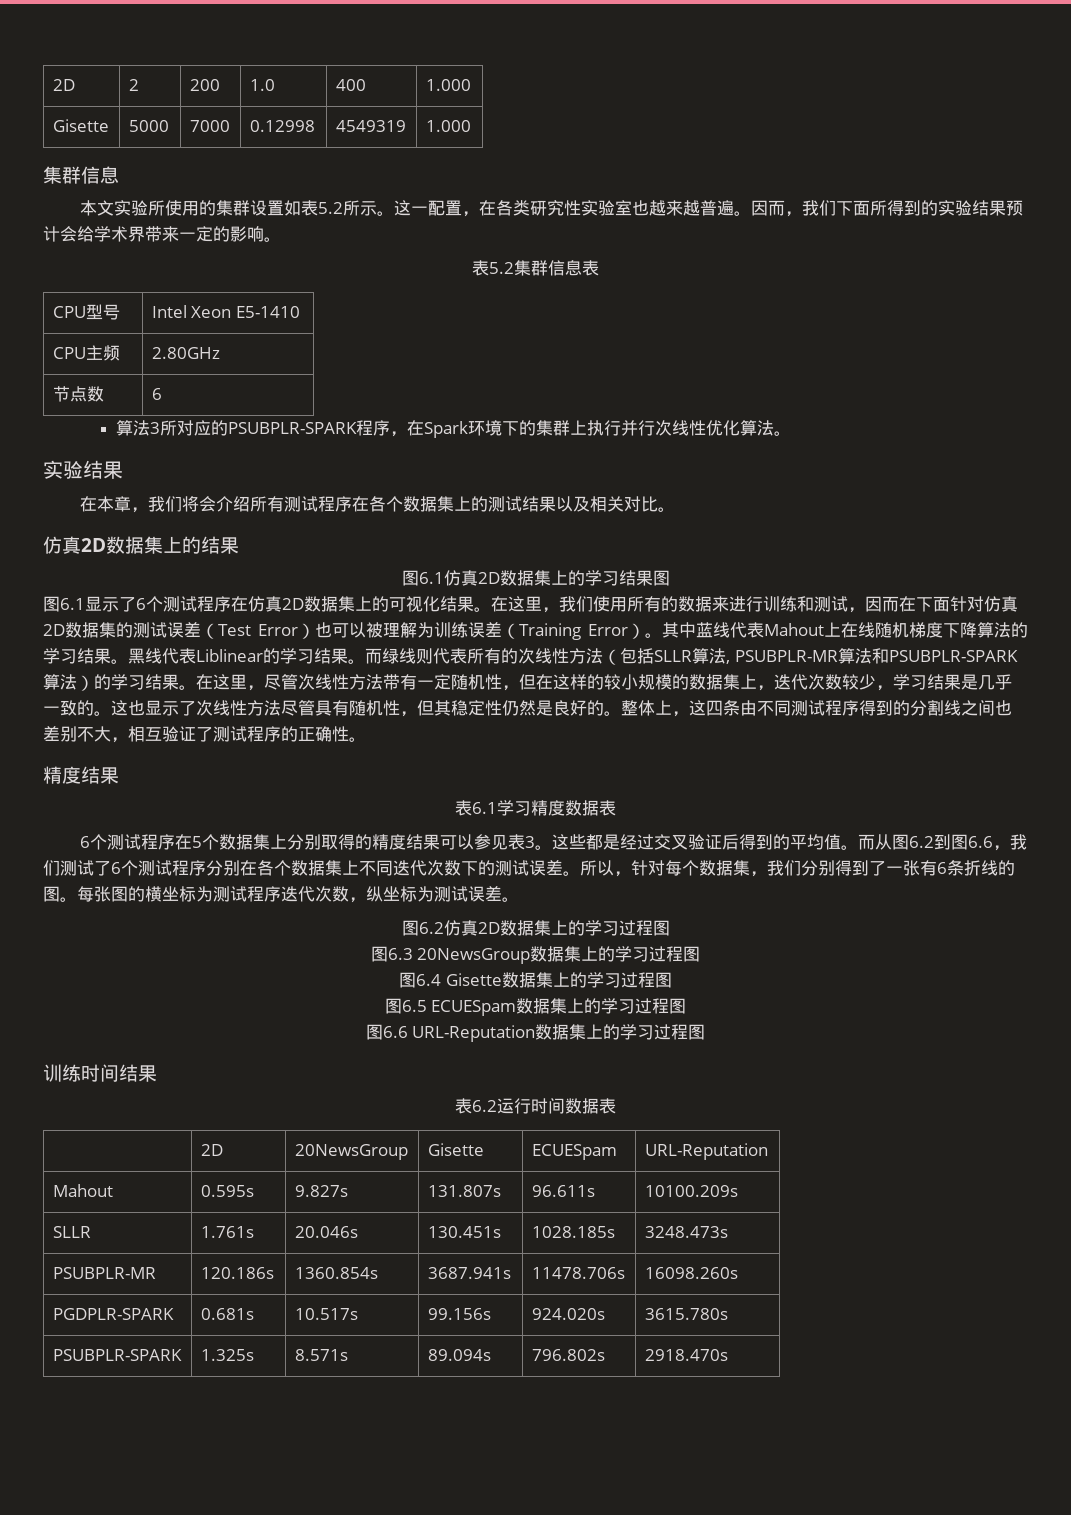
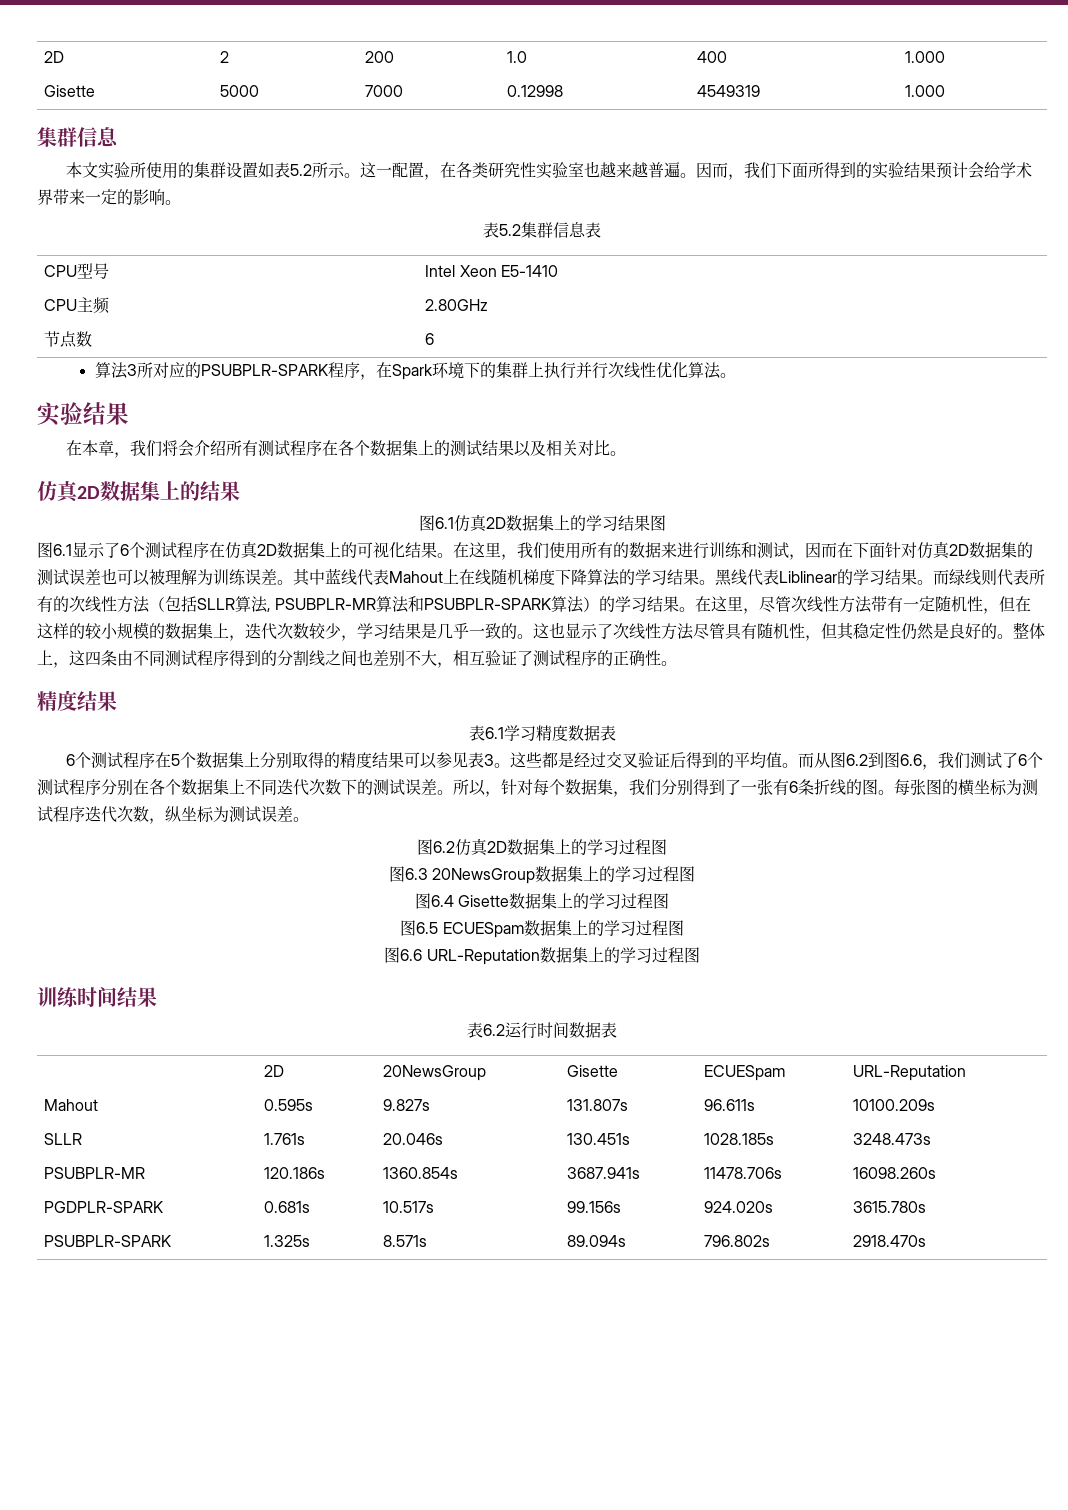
- 在这里，我们使用所有的数据来进行训练和测试，因而在下面针对仿真2D数据集的测试误差（Test Error）也可以被理解为训练误差（Training Error）。
+ 在这里，我们使用所有的数据来进行训练和测试，因而在下面针对仿真2D数据集的测试误差也可以被理解为训练误差。

